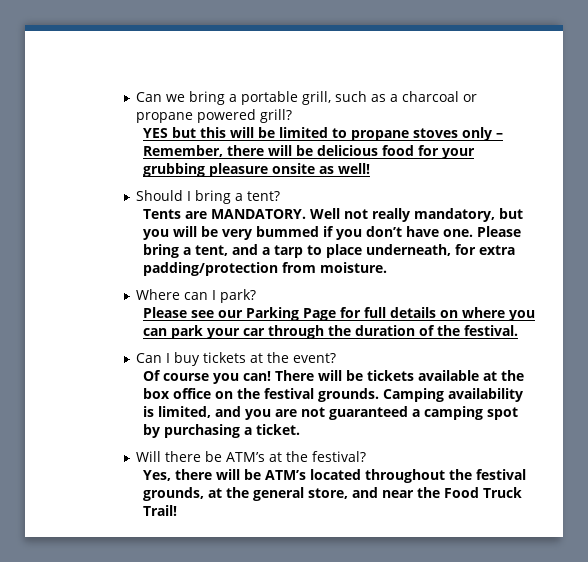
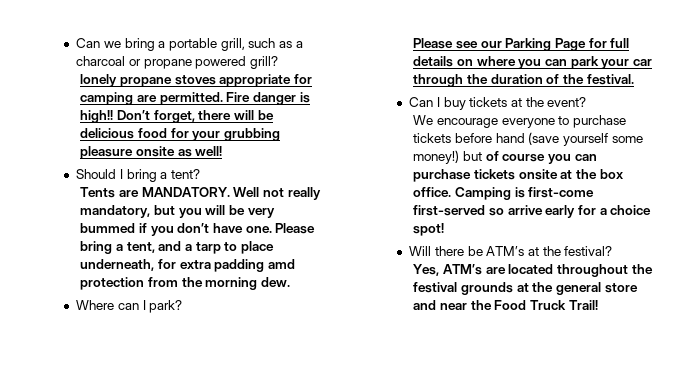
- YES but this will be limited to propane stoves only – Remember, there will be delicious food for your grubbing pleasure onsite as well!
+ lonely propane stoves appropriate for camping are permitted. Fire danger is high!! Don’t forget, there will be delicious food for your grubbing pleasure onsite as well!
- Please bring a tent, and a tarp to place underneath, for extra padding/protection from moisture.
+ Please bring a tent, and a tarp to place underneath, for extra padding amd protection from the morning dew.
- Of course you can! There will be tickets available at the box office on the festival grounds. Camping availability is limited, and you are not guaranteed a camping spot by purchasing a ticket.
+ We encourage everyone to purchase tickets before hand (save yourself some money!) but of course you can purchase tickets onsite at the box office. Camping is first-come first-served so arrive early for a choice spot!
- Yes, there will be ATM’s located throughout the festival grounds, at the general store, and near the Food Truck Trail!
+ Yes, ATM’s are located throughout the festival grounds at the general store and near the Food Truck Trail!

